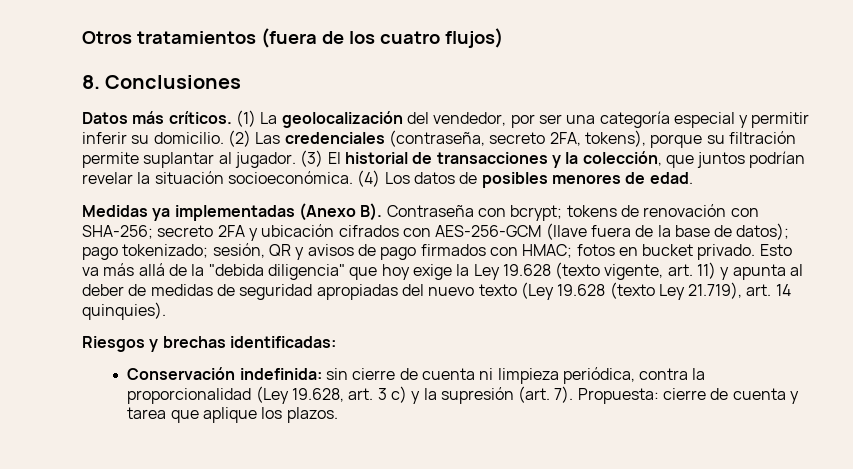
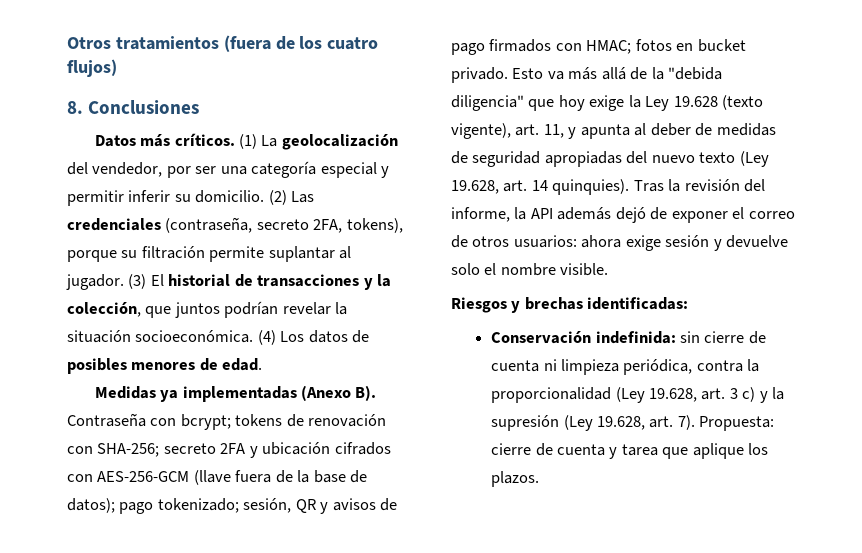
- Esto va más allá de la "debida diligencia" que hoy exige la Ley 19.628 (texto vigente, art. 11) y apunta al deber de medidas de seguridad apropiadas del nuevo texto (Ley 19.628 (texto Ley 21.719), art. 14 quinquies).
+ Esto va más allá de la "debida diligencia" que hoy exige la Ley 19.628 (texto vigente), art. 11, y apunta al deber de medidas de seguridad apropiadas del nuevo texto (Ley 19.628, art. 14 quinquies). Tras la revisión del informe, la API además dejó de exponer el correo de otros usuarios: ahora exige sesión y devuelve solo el nombre visible.
- Conservación indefinida: sin cierre de cuenta ni limpieza periódica, contra la proporcionalidad (Ley 19.628, art. 3 c) y la supresión (art. 7).
+ Conservación indefinida: sin cierre de cuenta ni limpieza periódica, contra la proporcionalidad (Ley 19.628, art. 3 c) y la supresión (Ley 19.628, art. 7).

